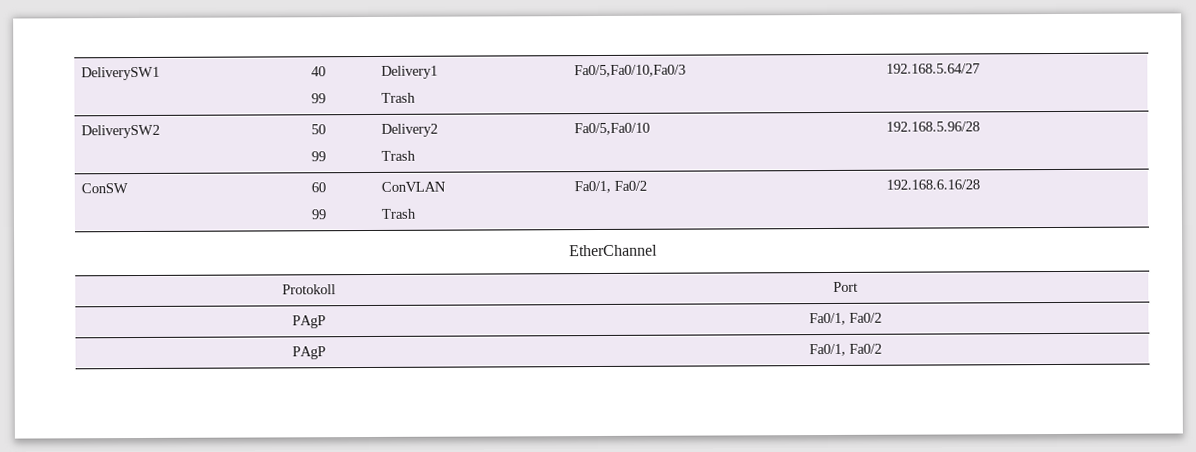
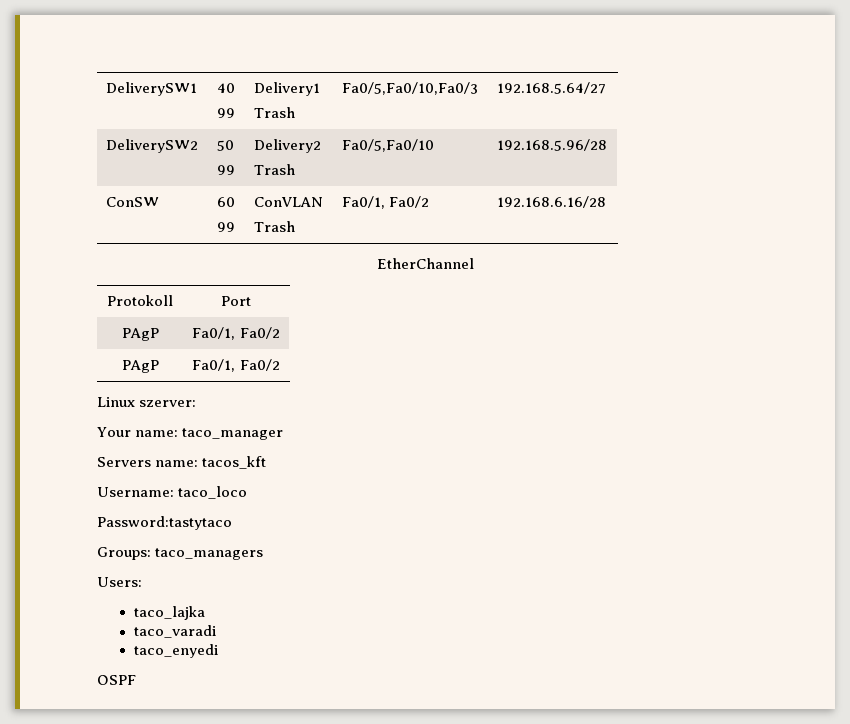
+ Linux szerver:
+ Your name: taco_manager
+ Servers name: tacos_kft
+ Username: taco_loco
+ Password:tastytaco
+ Groups: taco_managers
+ Users:
+ taco_lajka
+ taco_varadi
+ taco_enyedi
+ OSPF

